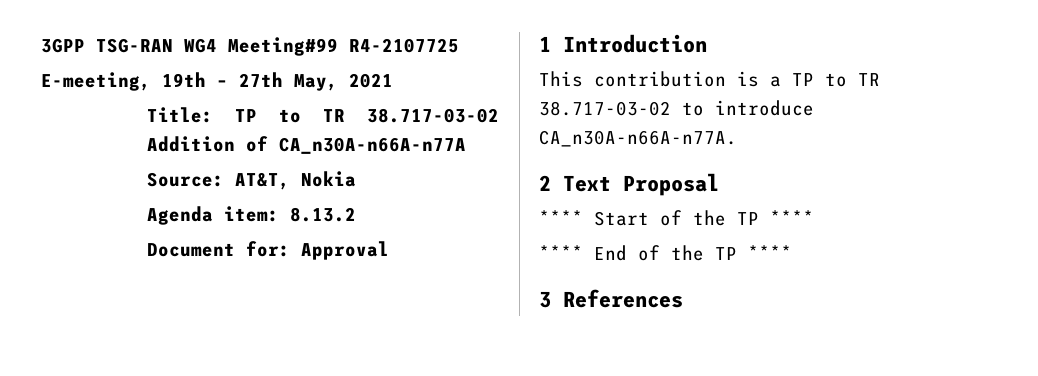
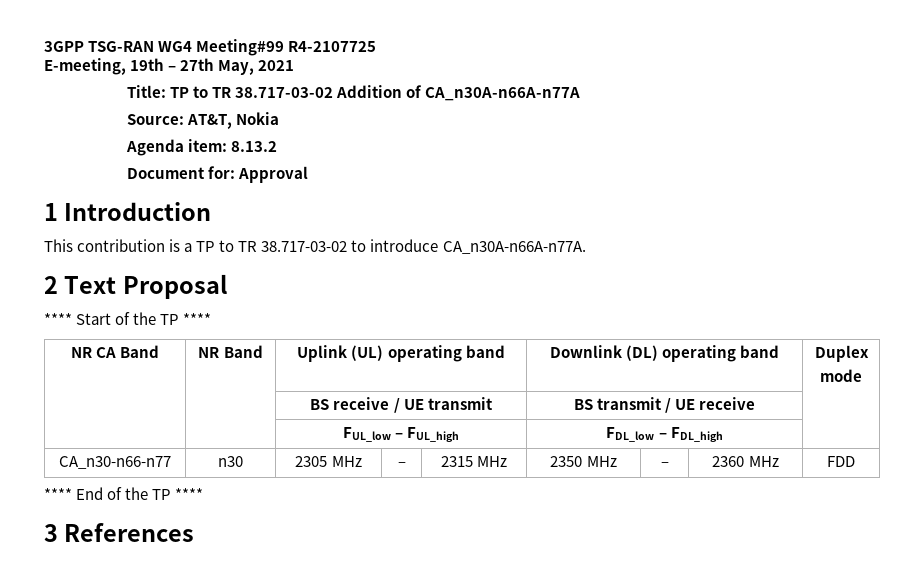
+ NR CA Band | NR Band | Uplink (UL) operating band | Downlink (DL) operating band | Duplex
+ mode
+ | | BS receive / UE transmit | BS transmit / UE receive |
+ | | FUL_low – FUL_high | FDL_low – FDL_high |
+ CA_n30-n66-n77 | n30 | 2305 MHz | – | 2315 MHz | 2350 MHz | – | 2360 MHz | FDD

